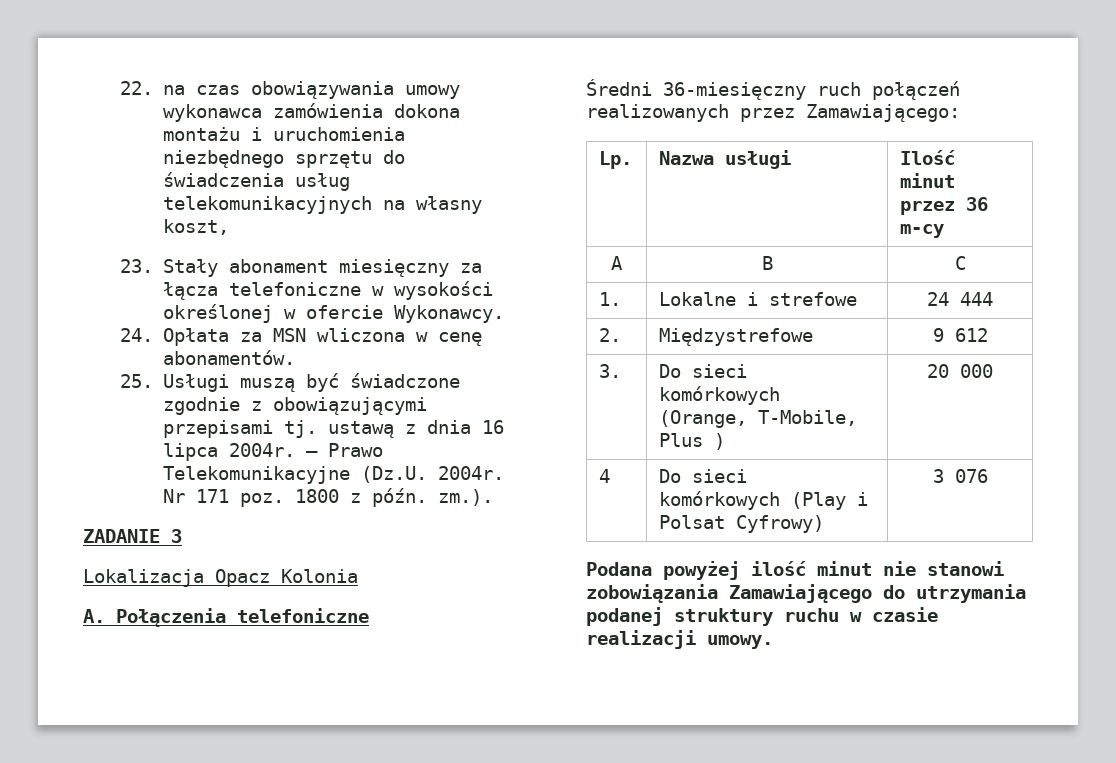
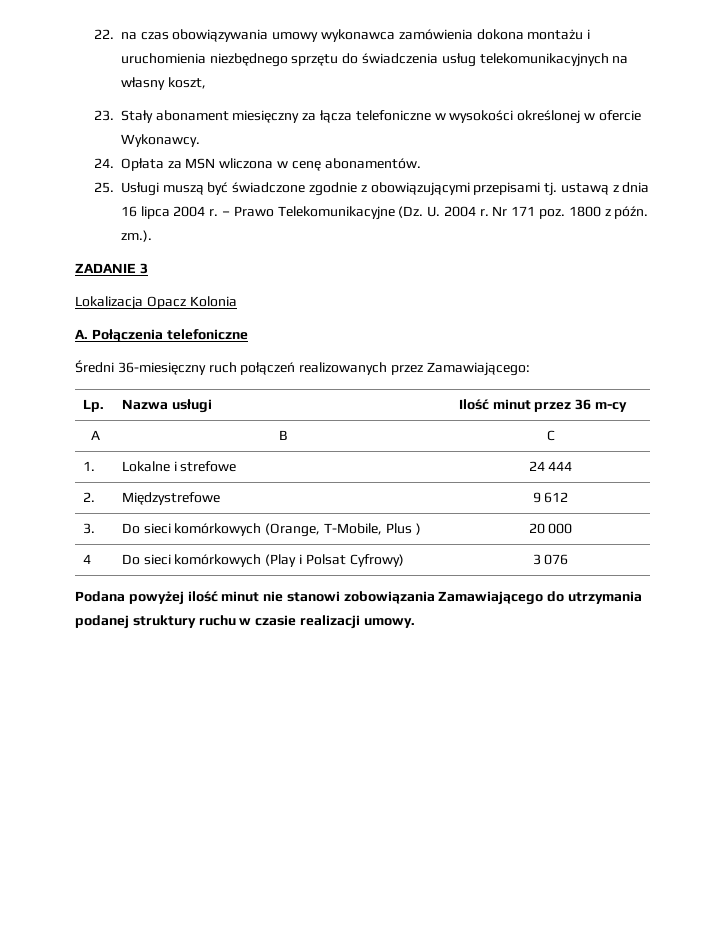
- 25. Usługi muszą być świadczone zgodnie z obowiązującymi przepisami tj. ustawą z dnia 16 lipca 2004r.
+ 25. Usługi muszą być świadczone zgodnie z obowiązującymi przepisami tj. ustawą z dnia 16 lipca 2004 r.
- – Prawo Telekomunikacyjne (Dz.U. 2004r.
+ – Prawo Telekomunikacyjne (Dz. U. 2004 r.

